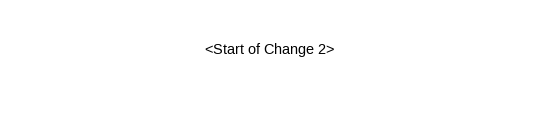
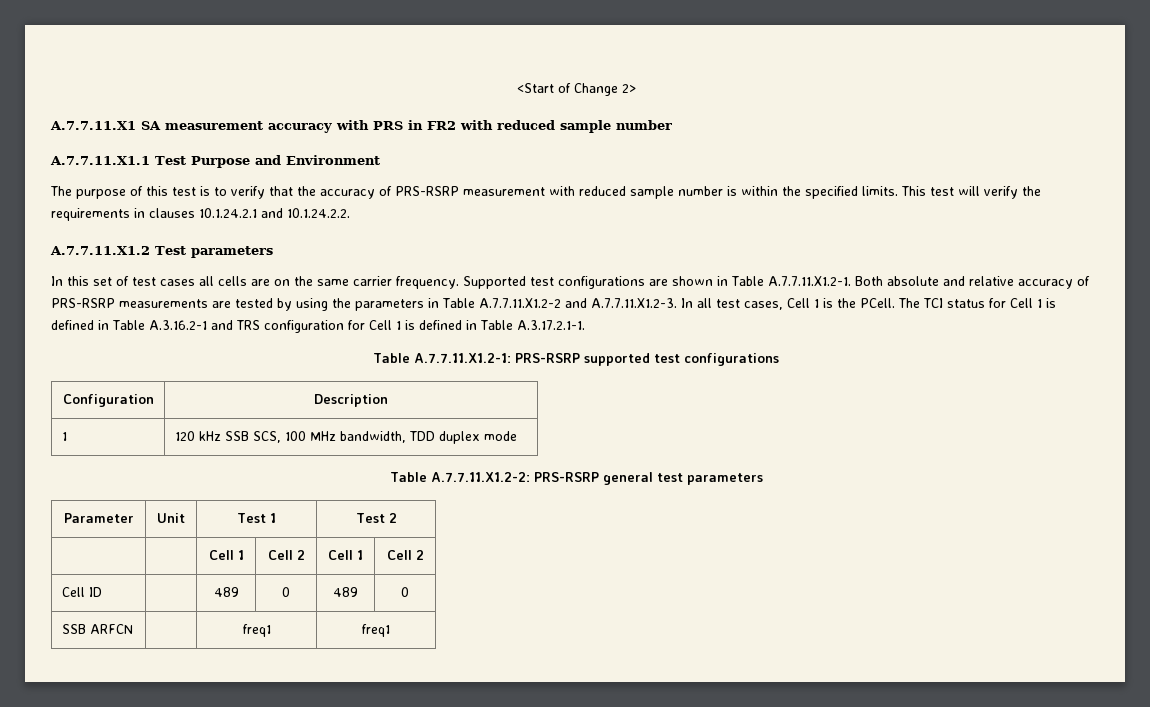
+ A.7.7.11.X1 SA measurement accuracy with PRS in FR2 with reduced sample number
+ A.7.7.11.X1.1 Test Purpose and Environment
+ The purpose of this test is to verify that the accuracy of PRS-RSRP measurement with reduced sample number is within the specified limits. This test will verify the requirements in clauses 10.1.24.2.1 and 10.1.24.2.2.
+ A.7.7.11.X1.2 Test parameters
+ In this set of test cases all cells are on the same carrier frequency. Supported test configurations are shown in Table A.7.7.11.X1.2-1. Both absolute and relative accuracy of PRS-RSRP measurements are tested by using the parameters in Table A.7.7.11.X1.2-2 and A.7.7.11.X1.2-3. In all test cases, Cell 1 is the PCell. The TCI status for Cell 1 is defined in Table A.3.16.2-1 and TRS configuration for Cell 1 is defined in Table A.3.17.2.1-1.
+ Table A.7.7.11.X1.2-1: PRS-RSRP supported test configurations
+ Configuration | Description
+ 1 | 120 kHz SSB SCS, 100 MHz bandwidth, TDD duplex mode
+ Table A.7.7.11.X1.2-2: PRS-RSRP general test parameters
+ Parameter | Unit | Test 1 | Test 2
+ | | Cell 1 | Cell 2 | Cell 1 | Cell 2
+ Cell ID | | 489 | 0 | 489 | 0
+ SSB ARFCN | | freq1 | freq1

